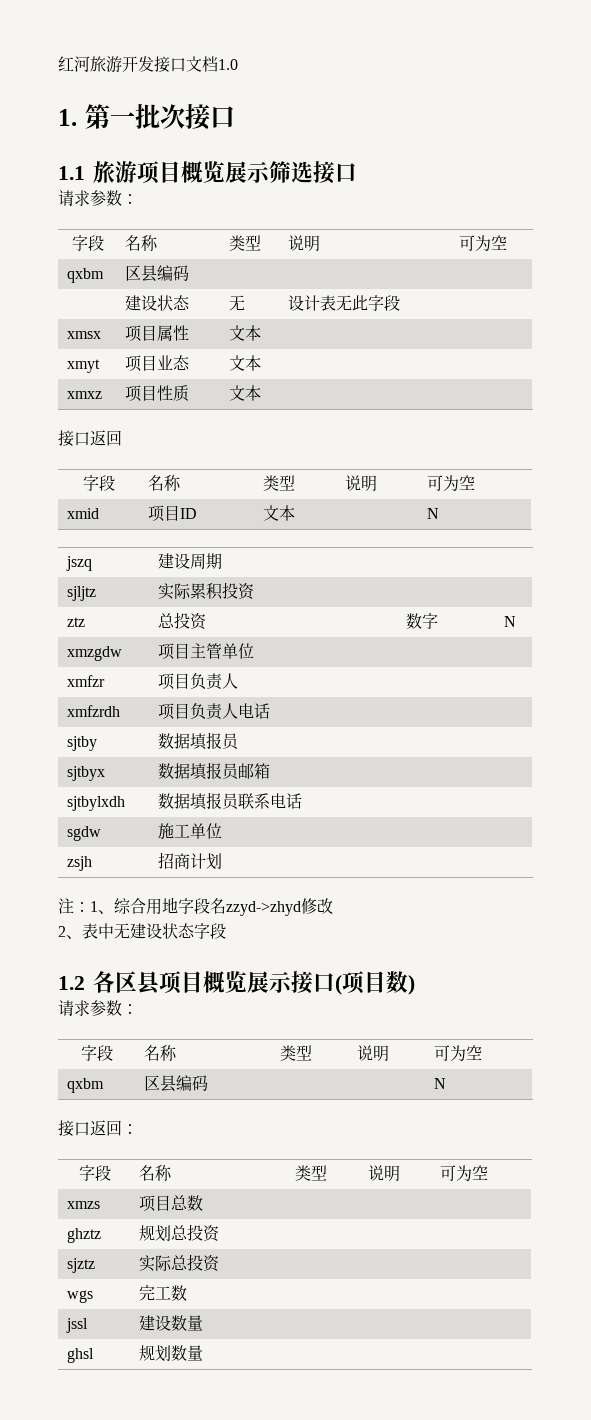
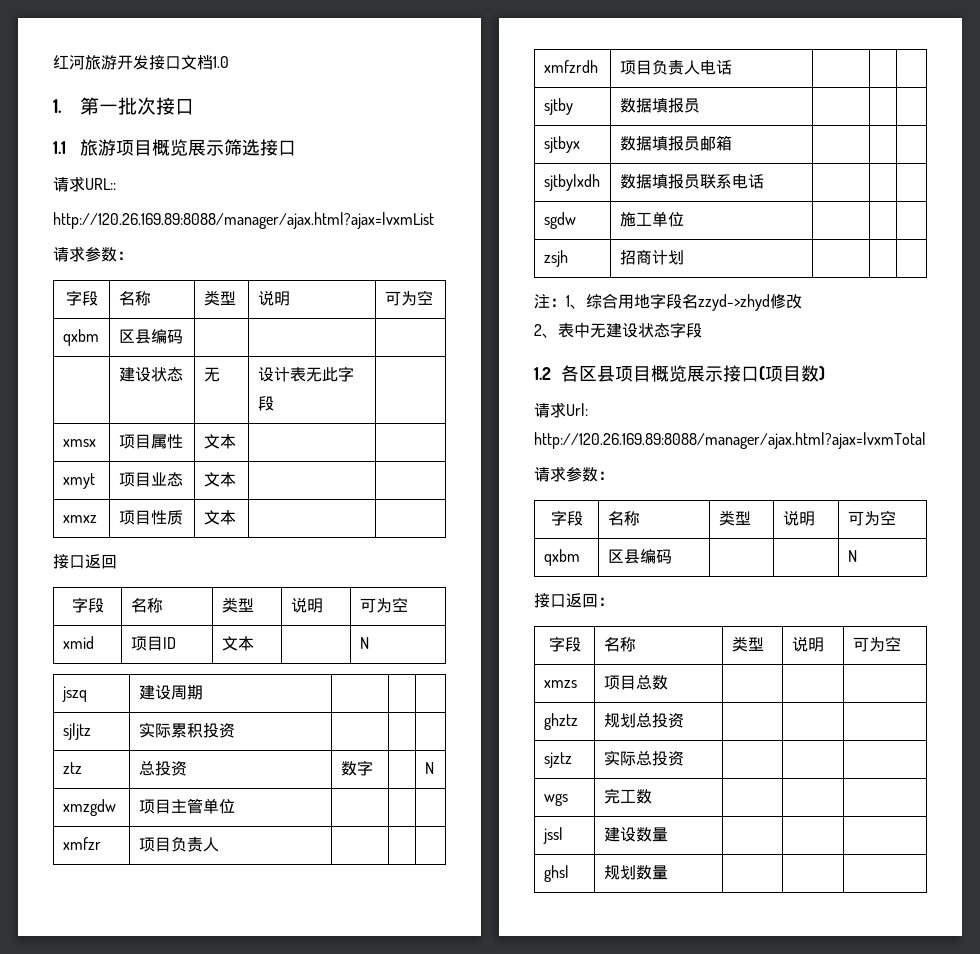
+ 请求URL::
+ http://120.26.169.89:8088/manager/ajax.html?ajax=lvxmList
+ 请求Url: http://120.26.169.89:8088/manager/ajax.html?ajax=lvxmTotal

